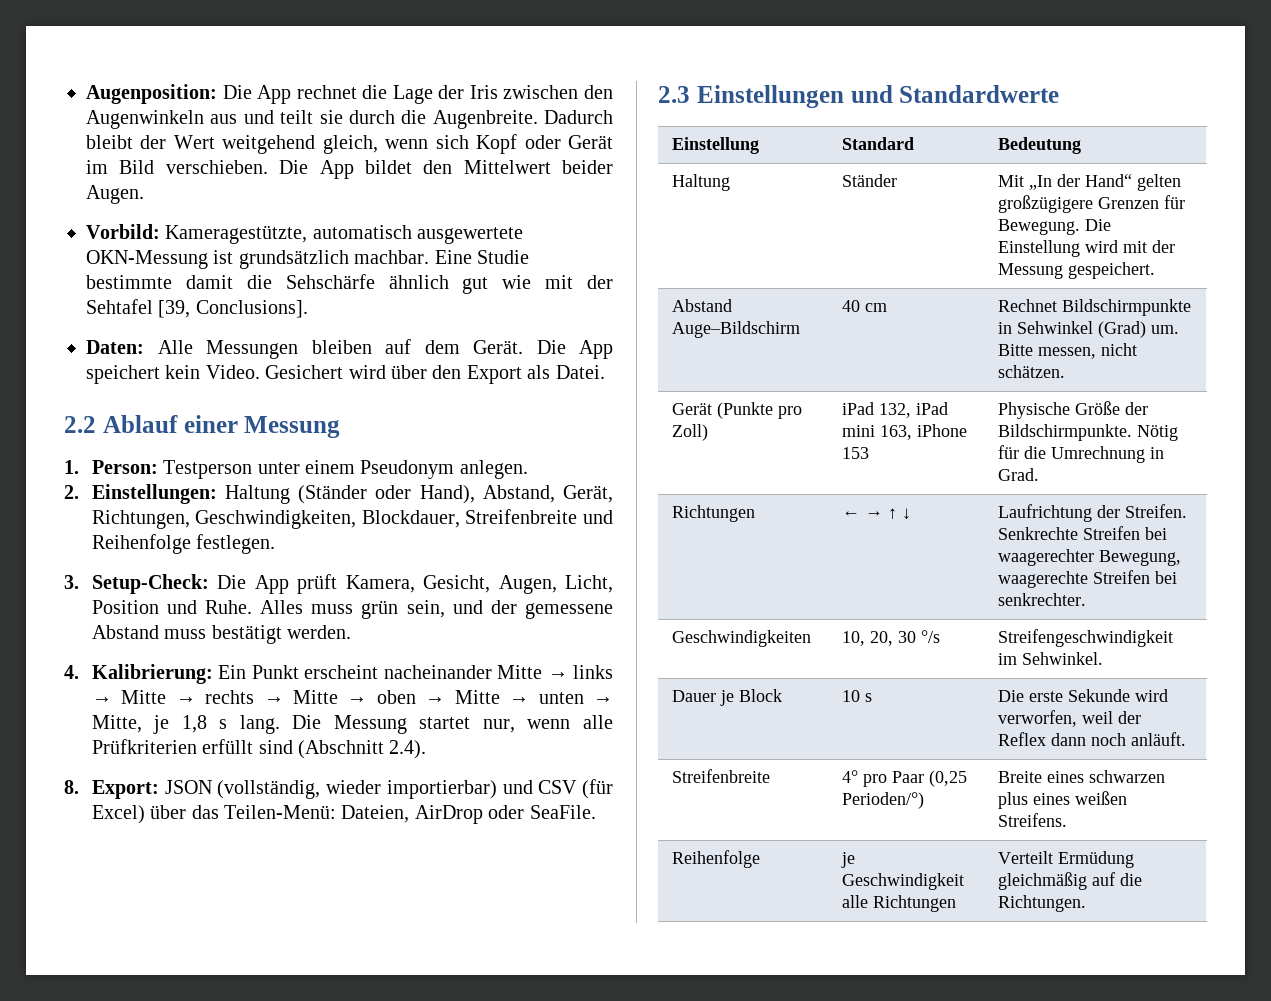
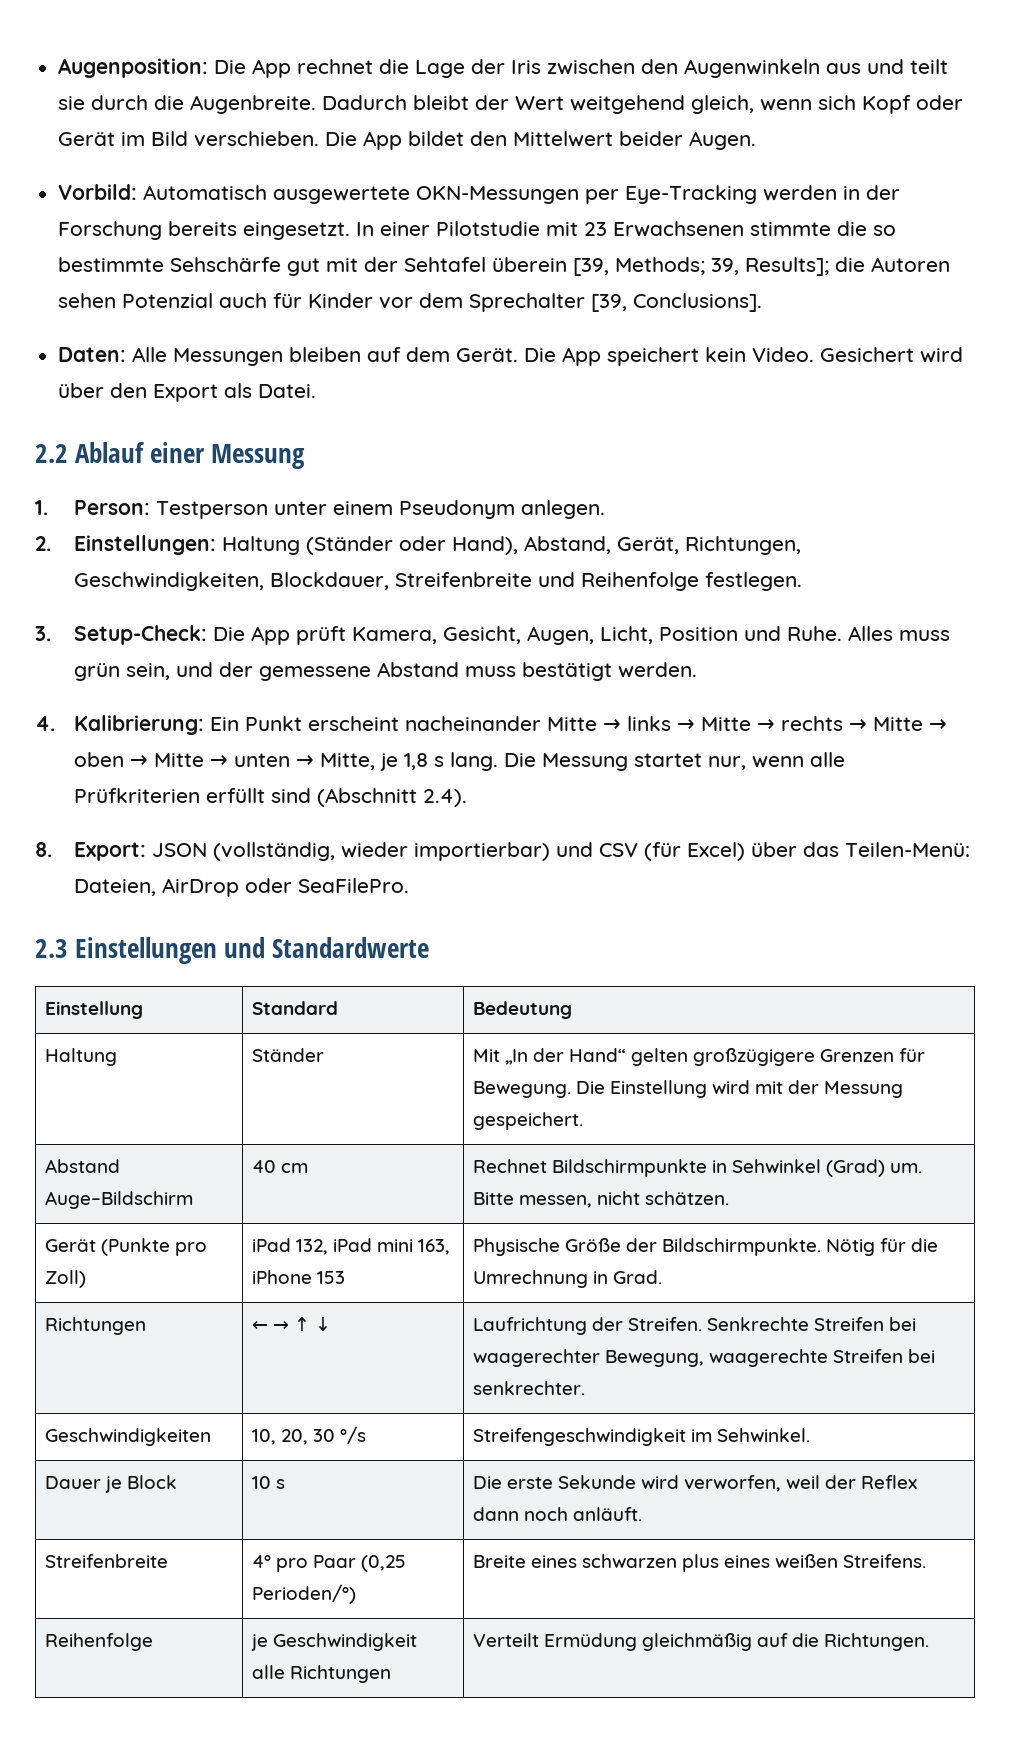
- Vorbild: Kameragestützte, automatisch ausgewertete OKN-Messung ist grundsätzlich machbar. Eine Studie bestimmte damit die Sehschärfe ähnlich gut wie mit der Sehtafel [39, Conclusions].
+ Vorbild: Automatisch ausgewertete OKN-Messungen per Eye-Tracking werden in der Forschung bereits eingesetzt. In einer Pilotstudie mit 23 Erwachsenen stimmte die so bestimmte Sehschärfe gut mit der Sehtafel überein [39, Methods; 39, Results]; die Autoren sehen Potenzial auch für Kinder vor dem Sprechalter [39, Conclusions].
- 8. Export: JSON (vollständig, wieder importierbar) und CSV (für Excel) über das Teilen-Menü: Dateien, AirDrop oder SeaFile.
+ 8. Export: JSON (vollständig, wieder importierbar) und CSV (für Excel) über das Teilen-Menü: Dateien, AirDrop oder SeaFilePro.

